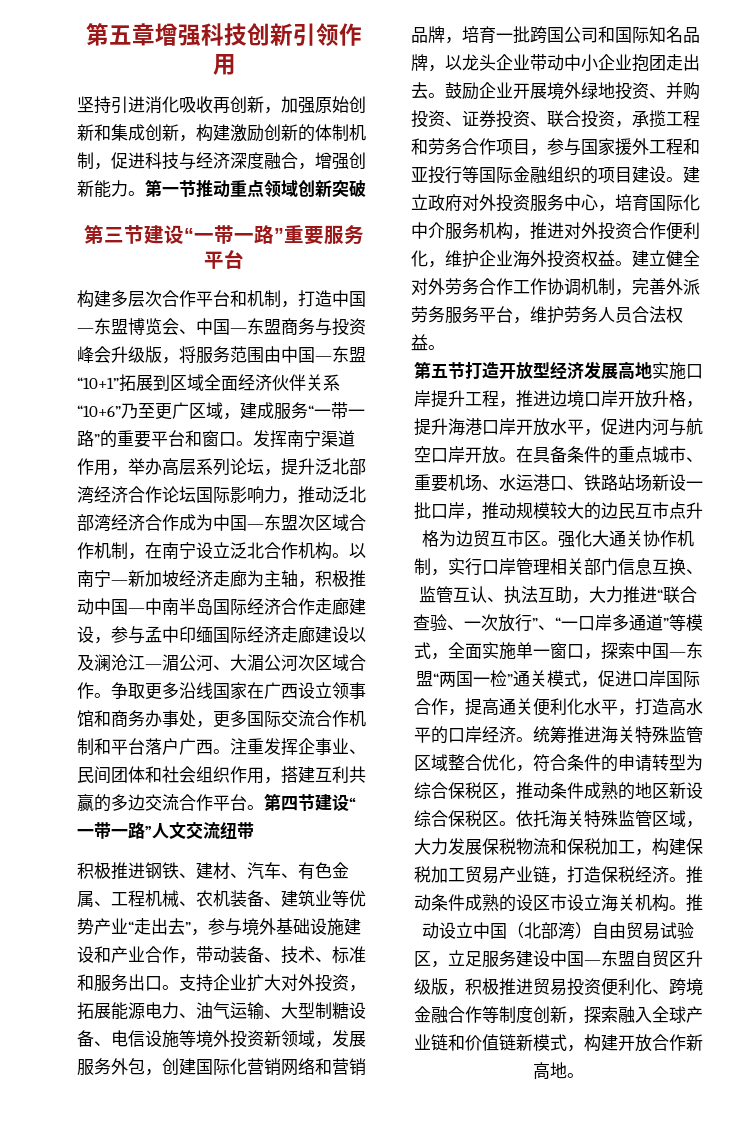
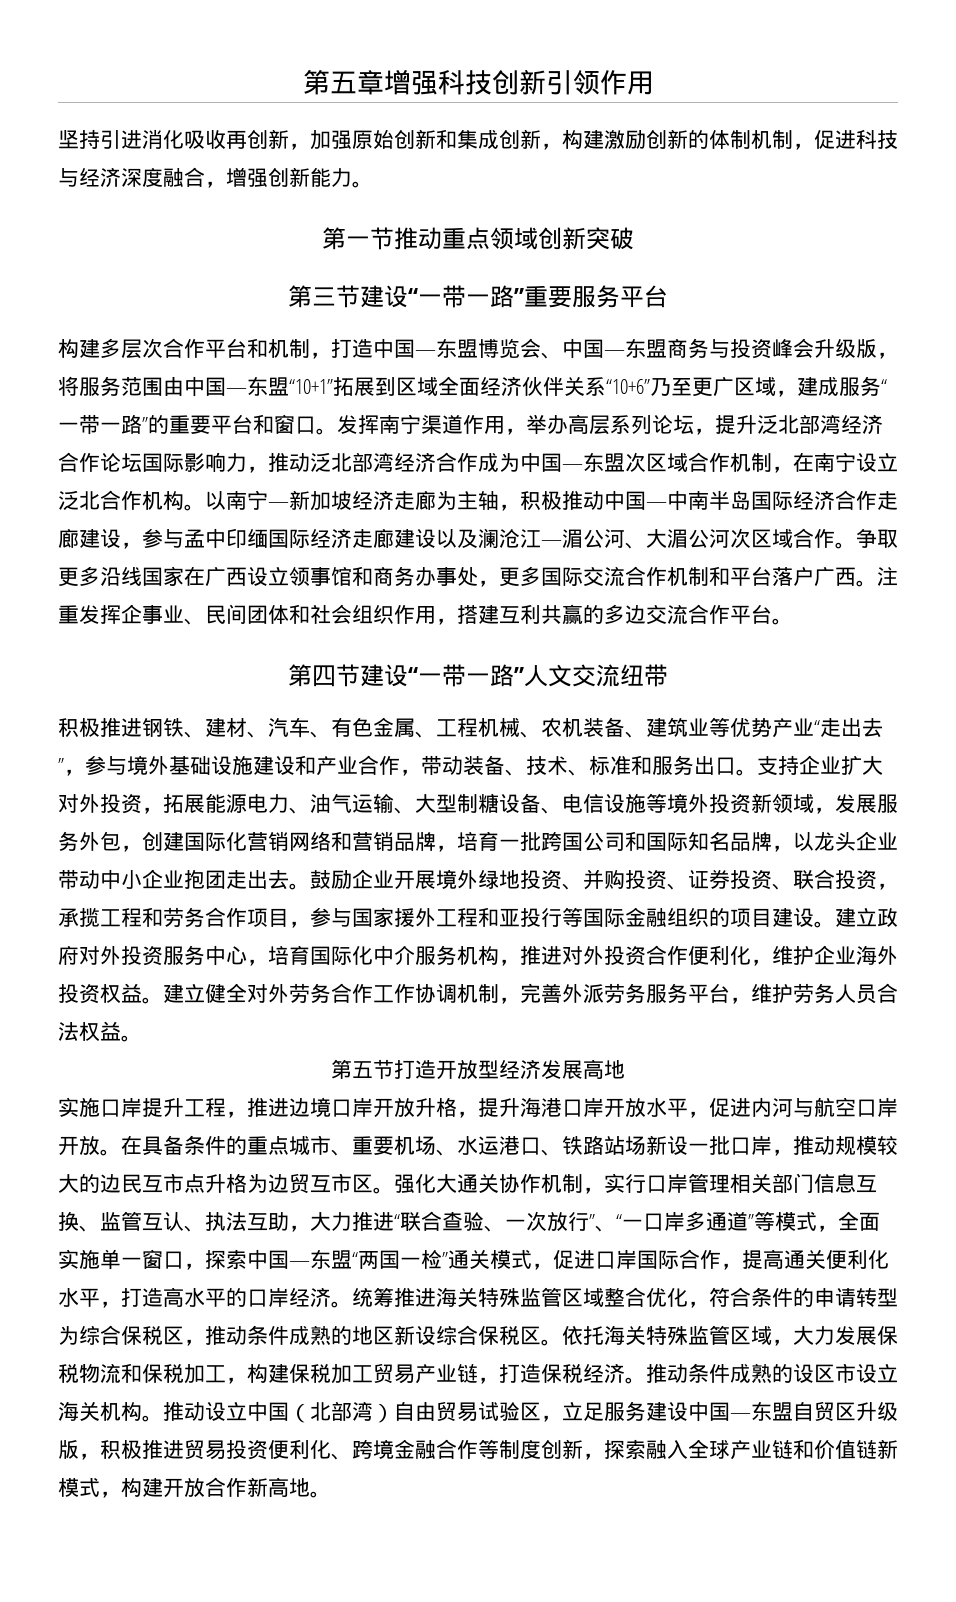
- 坚持引进消化吸收再创新，加强原始创新和集成创新，构建激励创新的体制机制，促进科技与经济深度融合，增强创新能力。第一节推动重点领域创新突破
+ 坚持引进消化吸收再创新，加强原始创新和集成创新，构建激励创新的体制机制，促进科技与经济深度融合，增强创新能力。
+ 第一节推动重点领域创新突破
- 注重发挥企事业、民间团体和社会组织作用，搭建互利共赢的多边交流合作平台。第四节建设“一带一路”人文交流纽带
+ 注重发挥企事业、民间团体和社会组织作用，搭建互利共赢的多边交流合作平台。
+ 第四节建设“一带一路”人文交流纽带
- 第五节打造开放型经济发展高地实施口岸提升工程，推进边境口岸开放升格，提升海港口岸开放水平，促进内河与航空口岸开放。
+ 第五节打造开放型经济发展高地
+ 实施口岸提升工程，推进边境口岸开放升格，提升海港口岸开放水平，促进内河与航空口岸开放。

